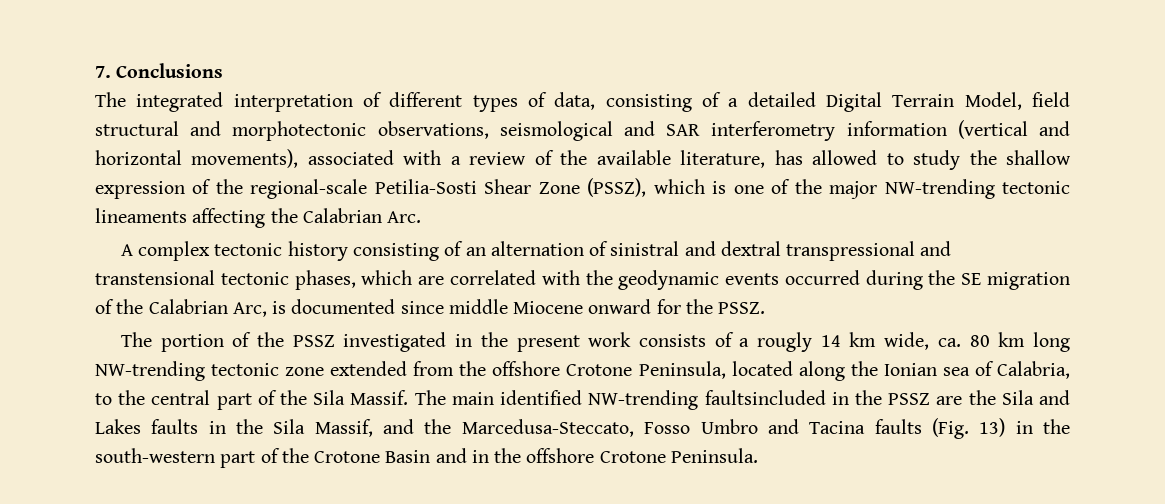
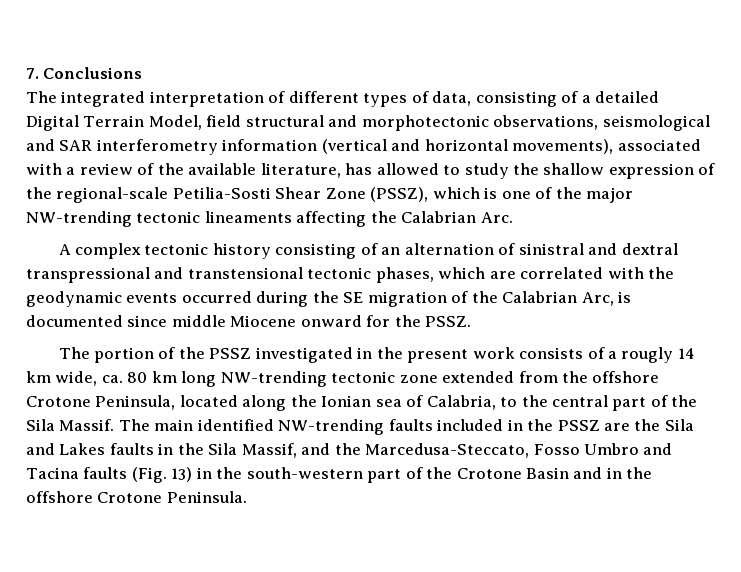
- The main identified NW-trending faultsincluded in the PSSZ are the Sila and Lakes faults in the Sila Massif, and the Marcedusa-Steccato, Fosso Umbro and Tacina faults (Fig. 13) in the south-western part of the Crotone Basin and in the offshore Crotone Peninsula.
+ The main identified NW-trending faults included in the PSSZ are the Sila and Lakes faults in the Sila Massif, and the Marcedusa-Steccato, Fosso Umbro and Tacina faults (Fig. 13) in the south-western part of the Crotone Basin and in the offshore Crotone Peninsula.

